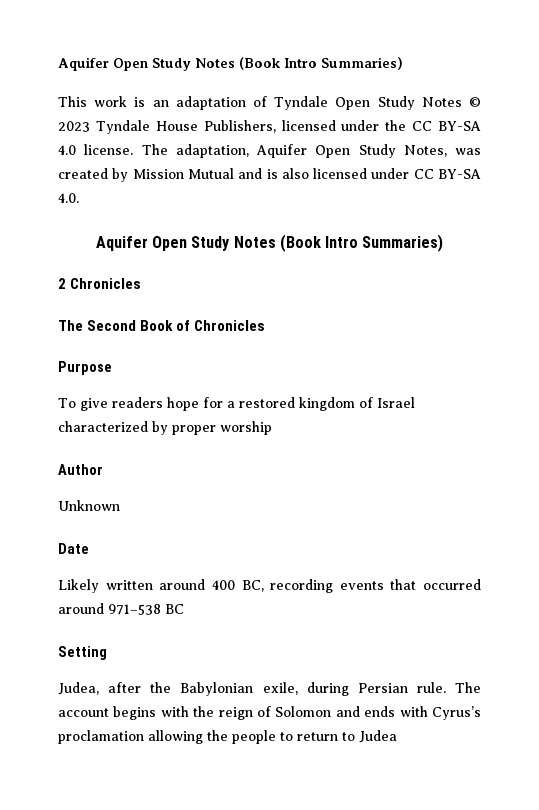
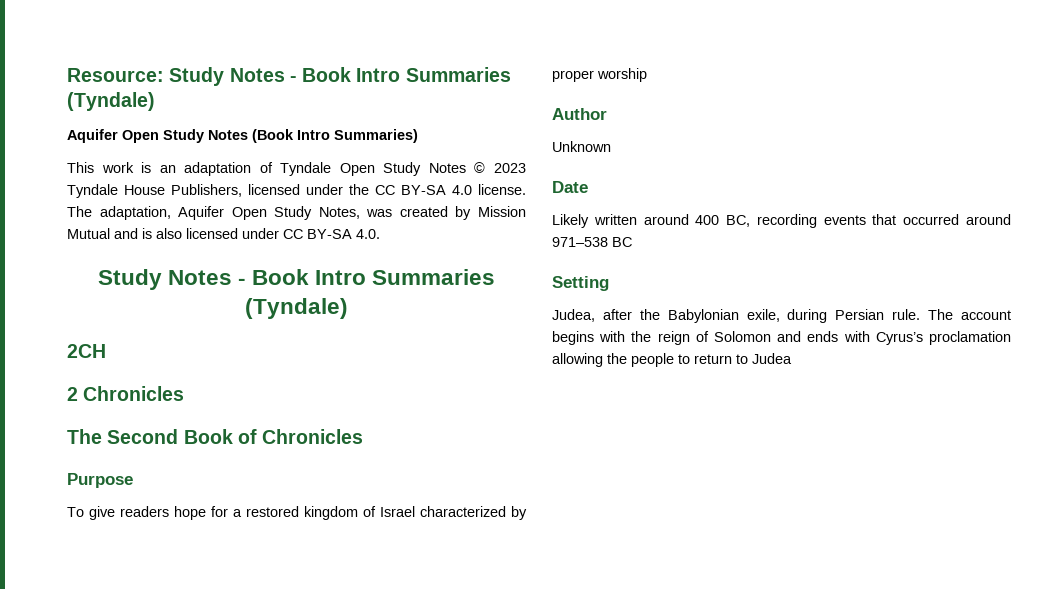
+ Resource: Study Notes - Book Intro Summaries (Tyndale)
  The adaptation, Aquifer Open Study Notes, was created by Mission Mutual and is also licensed under CC BY-SA 4.0.
- Aquifer Open Study Notes (Book Intro Summaries)
+ Study Notes - Book Intro Summaries (Tyndale)
+ 2CH

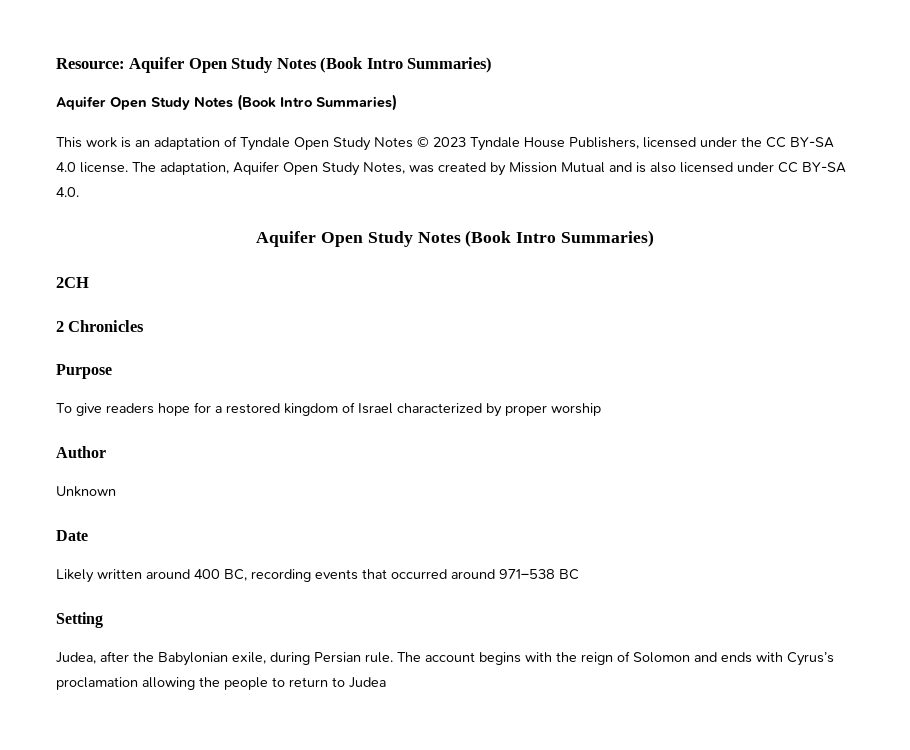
- Resource: Study Notes - Book Intro Summaries (Tyndale)
+ Resource: Aquifer Open Study Notes (Book Intro Summaries)
  The adaptation, Aquifer Open Study Notes, was created by Mission Mutual and is also licensed under CC BY-SA 4.0.
- Study Notes - Book Intro Summaries (Tyndale)
+ Aquifer Open Study Notes (Book Intro Summaries)
  2CH
  2 Chronicles
- The Second Book of Chronicles

